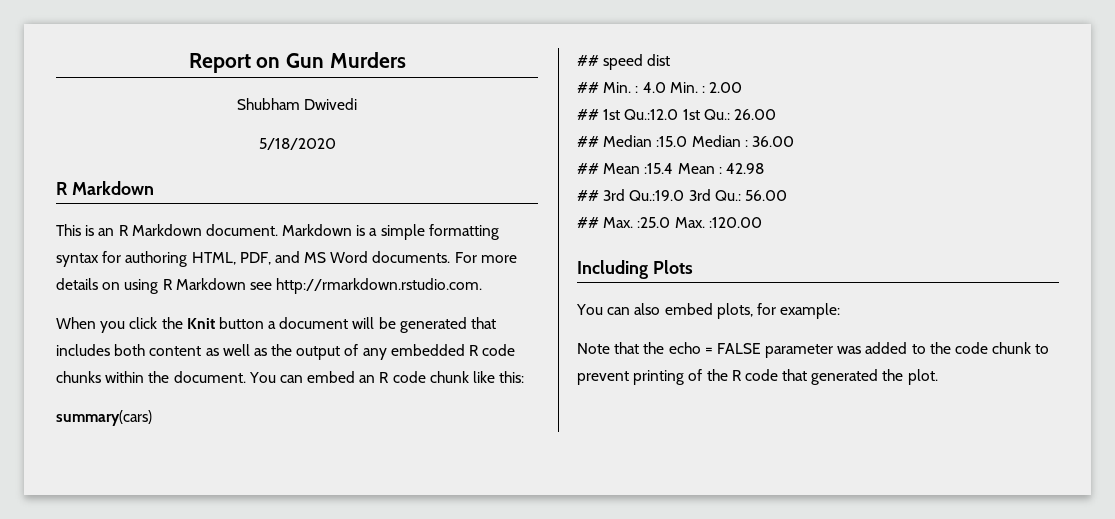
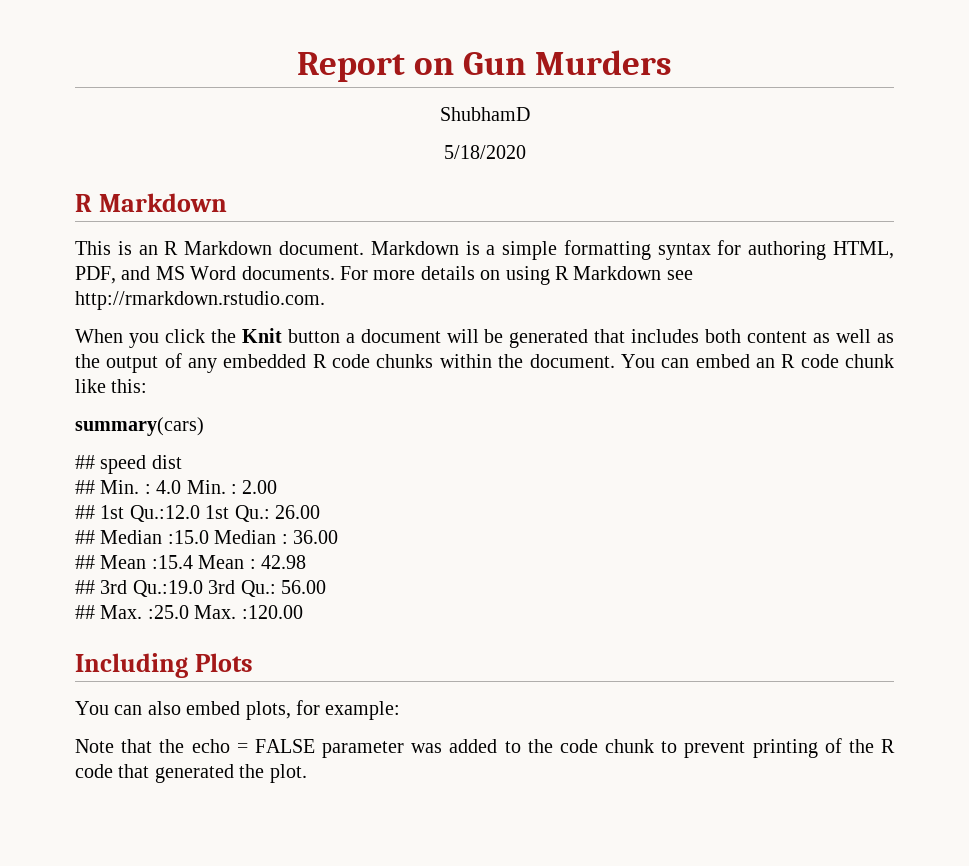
- Shubham Dwivedi
+ ShubhamD

